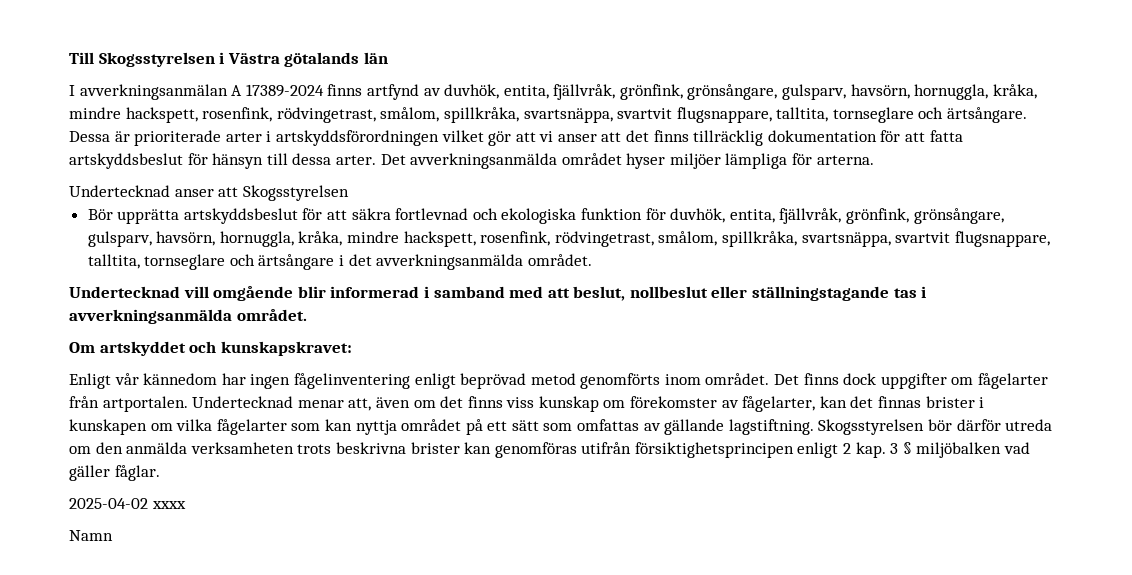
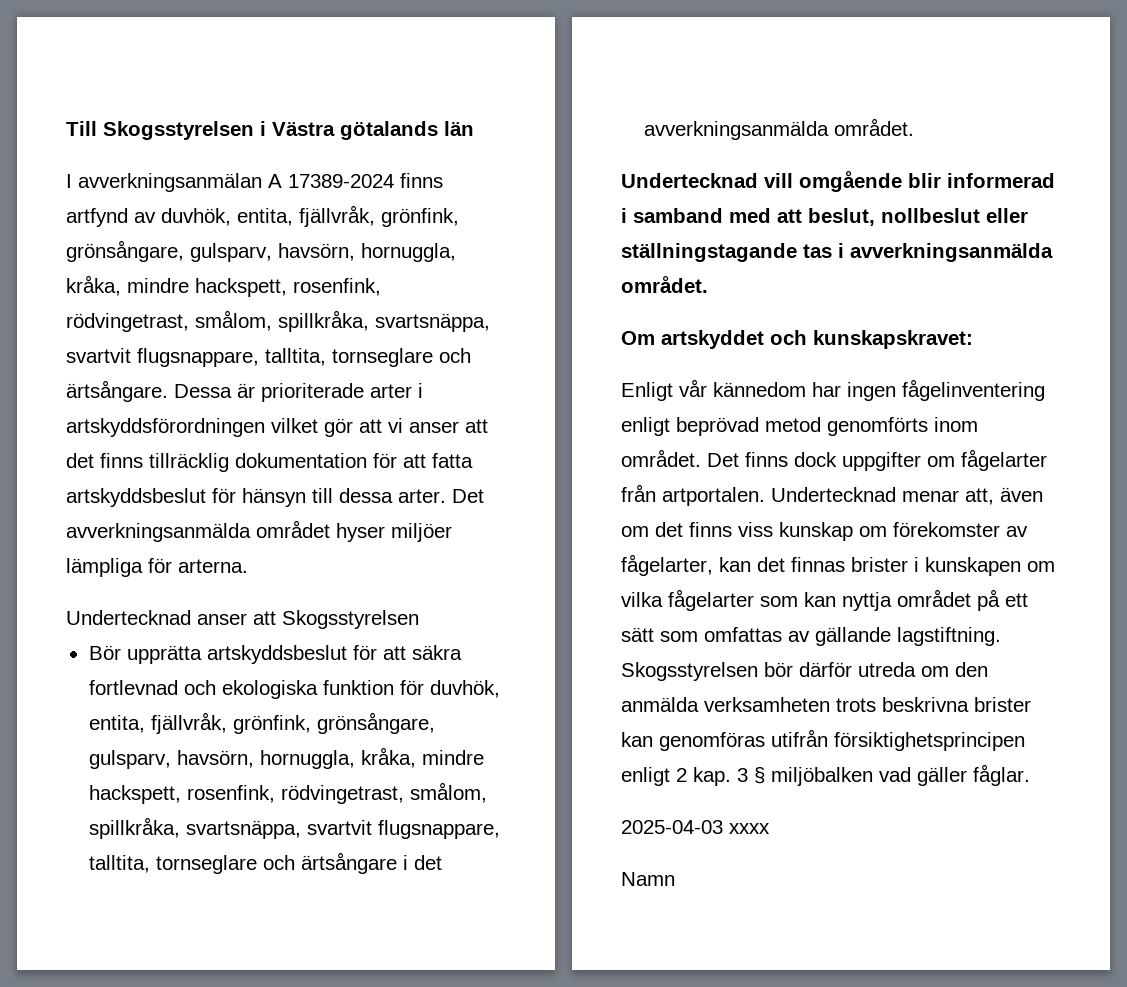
- 2025-04-02 xxxx
+ 2025-04-03 xxxx

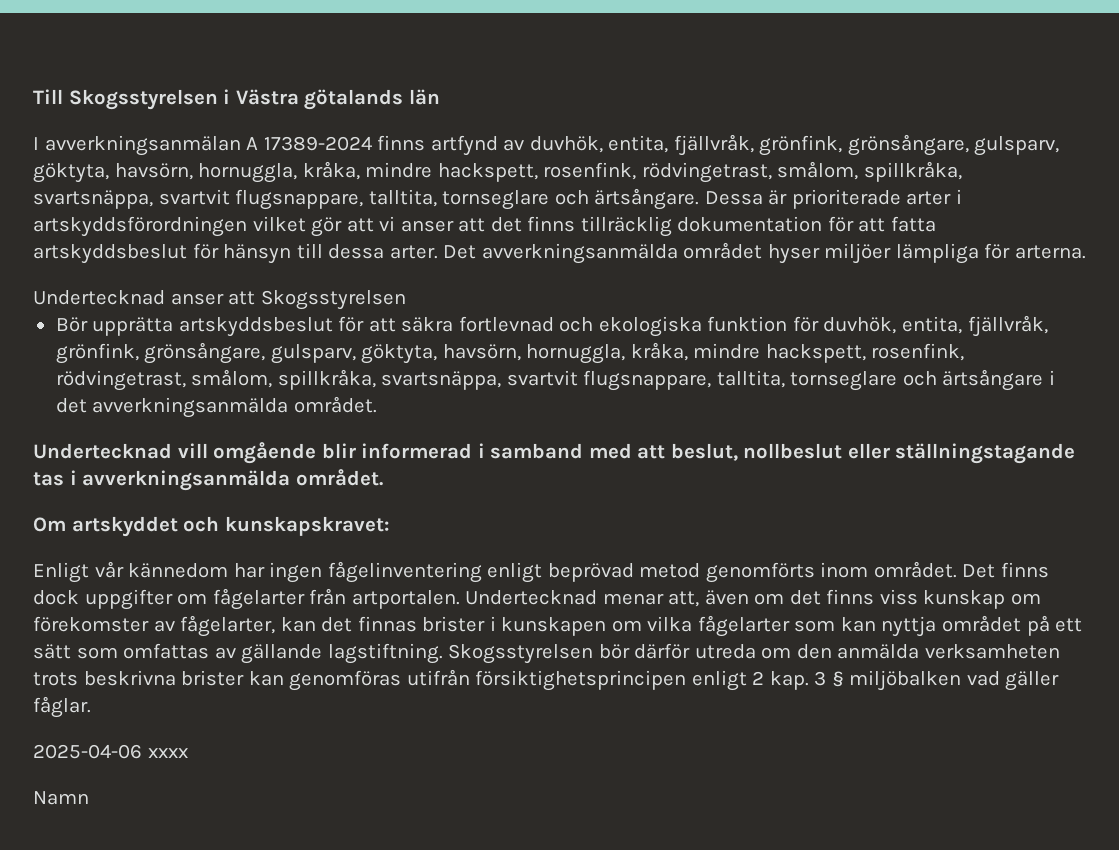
- I avverkningsanmälan A 17389-2024 finns artfynd av duvhök, entita, fjällvråk, grönfink, grönsångare, gulsparv, havsörn, hornuggla, kråka, mindre hackspett, rosenfink, rödvingetrast, smålom, spillkråka, svartsnäppa, svartvit flugsnappare, talltita, tornseglare och ärtsångare.
+ I avverkningsanmälan A 17389-2024 finns artfynd av duvhök, entita, fjällvråk, grönfink, grönsångare, gulsparv, göktyta, havsörn, hornuggla, kråka, mindre hackspett, rosenfink, rödvingetrast, smålom, spillkråka, svartsnäppa, svartvit flugsnappare, talltita, tornseglare och ärtsångare.
- Bör upprätta artskyddsbeslut för att säkra fortlevnad och ekologiska funktion för duvhök, entita, fjällvråk, grönfink, grönsångare, gulsparv, havsörn, hornuggla, kråka, mindre hackspett, rosenfink, rödvingetrast, smålom, spillkråka, svartsnäppa, svartvit flugsnappare, talltita, tornseglare och ärtsångare i det avverkningsanmälda området.
+ Bör upprätta artskyddsbeslut för att säkra fortlevnad och ekologiska funktion för duvhök, entita, fjällvråk, grönfink, grönsångare, gulsparv, göktyta, havsörn, hornuggla, kråka, mindre hackspett, rosenfink, rödvingetrast, smålom, spillkråka, svartsnäppa, svartvit flugsnappare, talltita, tornseglare och ärtsångare i det avverkningsanmälda området.
- 2025-04-03 xxxx
+ 2025-04-06 xxxx

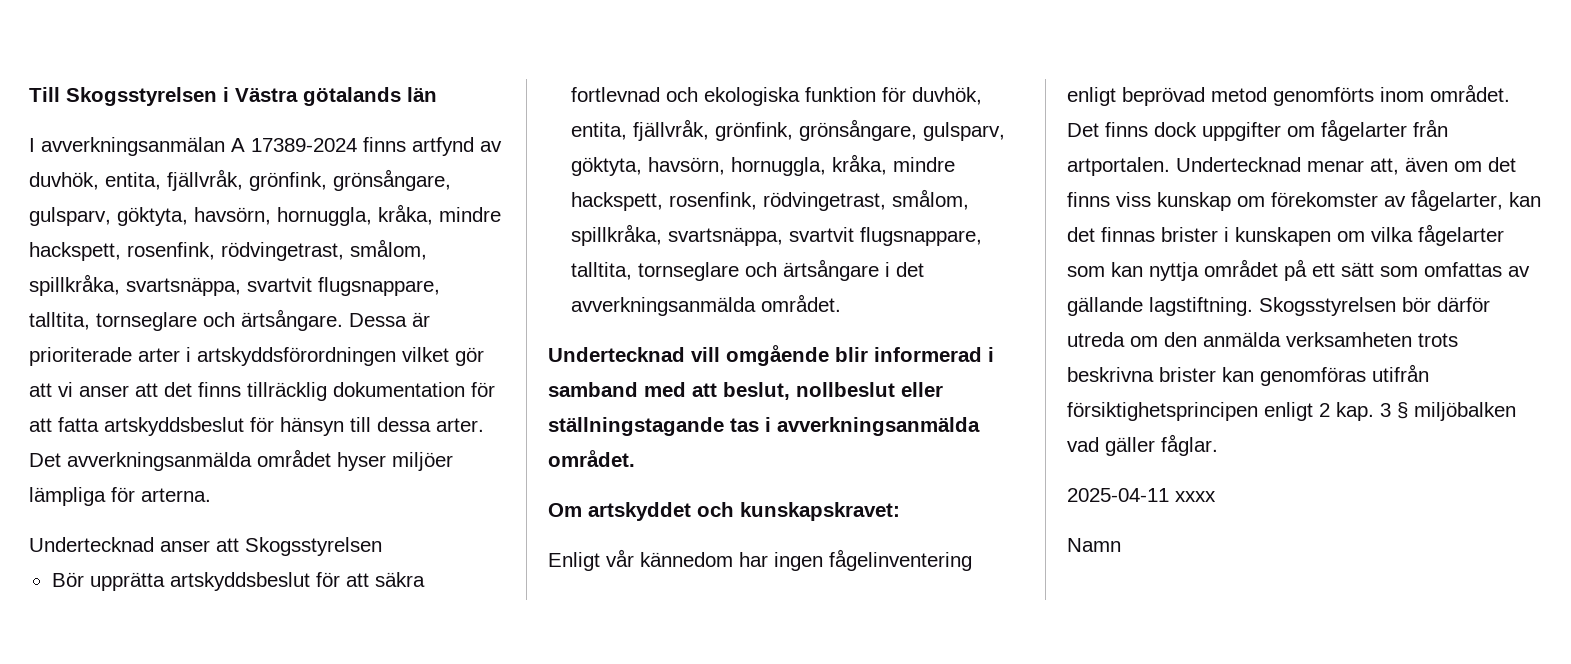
- 2025-04-06 xxxx
+ 2025-04-11 xxxx

